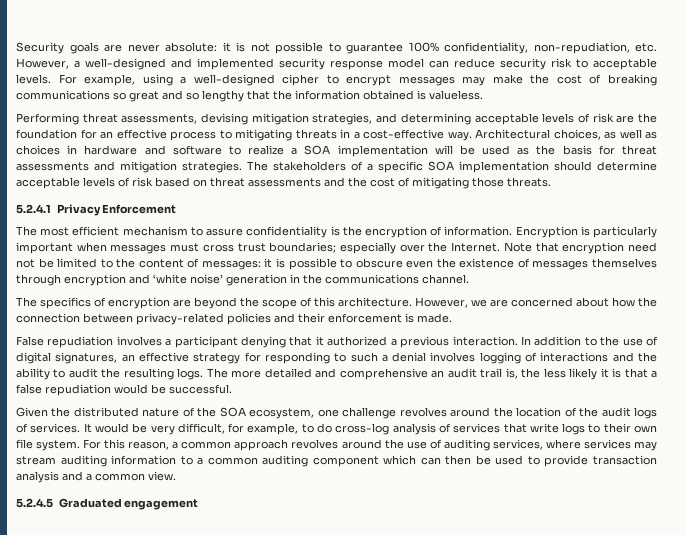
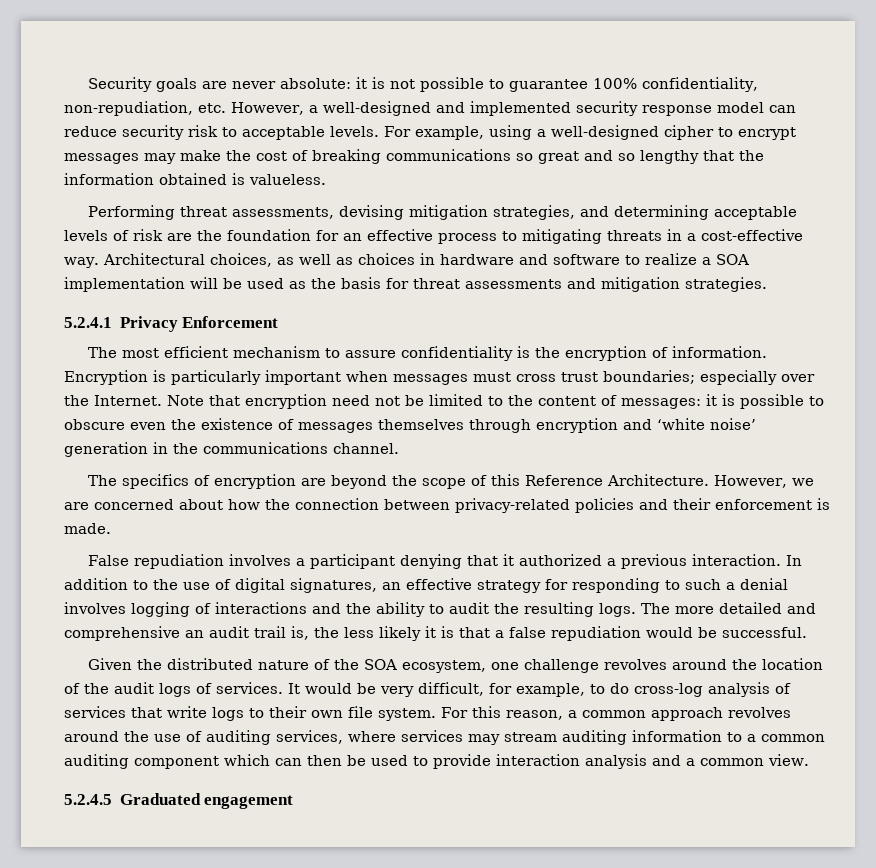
- The stakeholders of a specific SOA implementation should determine acceptable levels of risk based on threat assessments and the cost of mitigating those threats.
- The specifics of encryption are beyond the scope of this architecture.
+ The specifics of encryption are beyond the scope of this Reference Architecture.
- For this reason, a common approach revolves around the use of auditing services, where services may stream auditing information to a common auditing component which can then be used to provide transaction analysis and a common view.
+ For this reason, a common approach revolves around the use of auditing services, where services may stream auditing information to a common auditing component which can then be used to provide interaction analysis and a common view.

